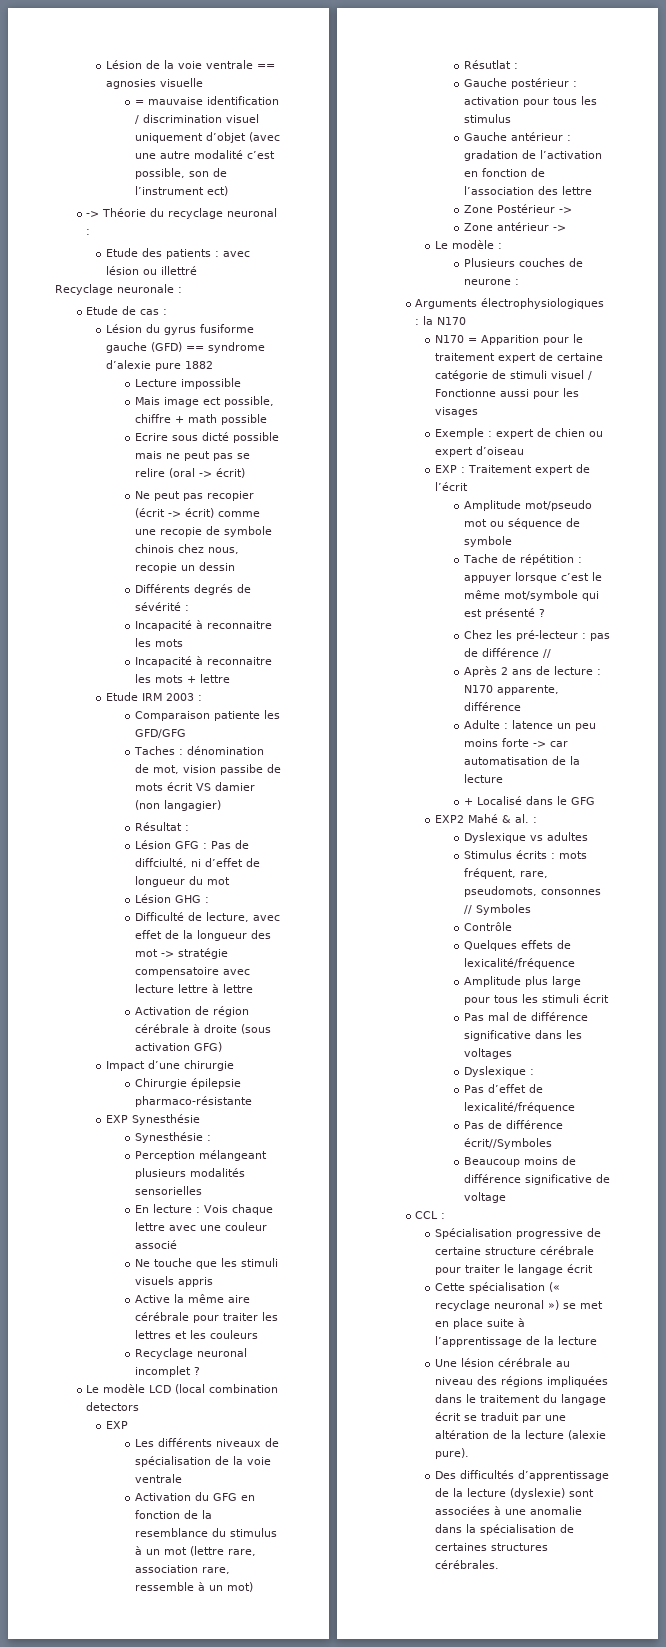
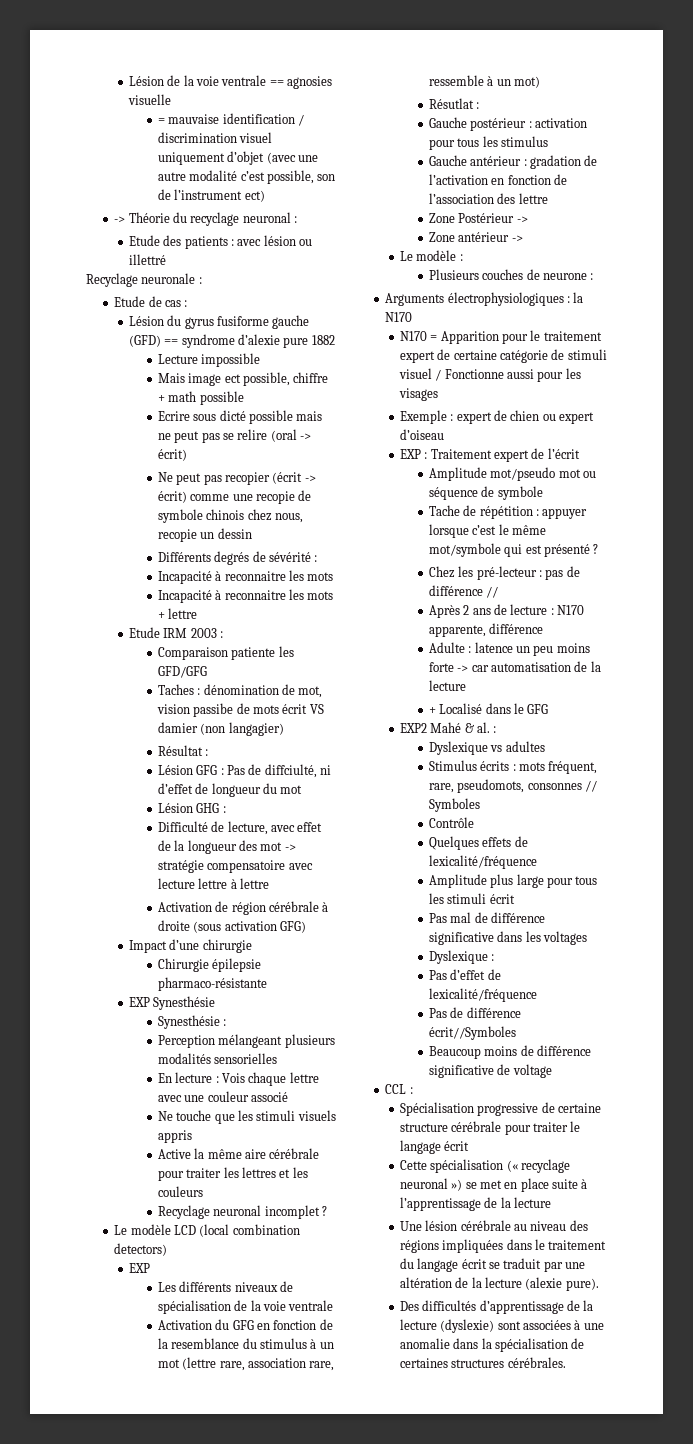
- Le modèle LCD (local combination detectors
+ Le modèle LCD (local combination detectors)

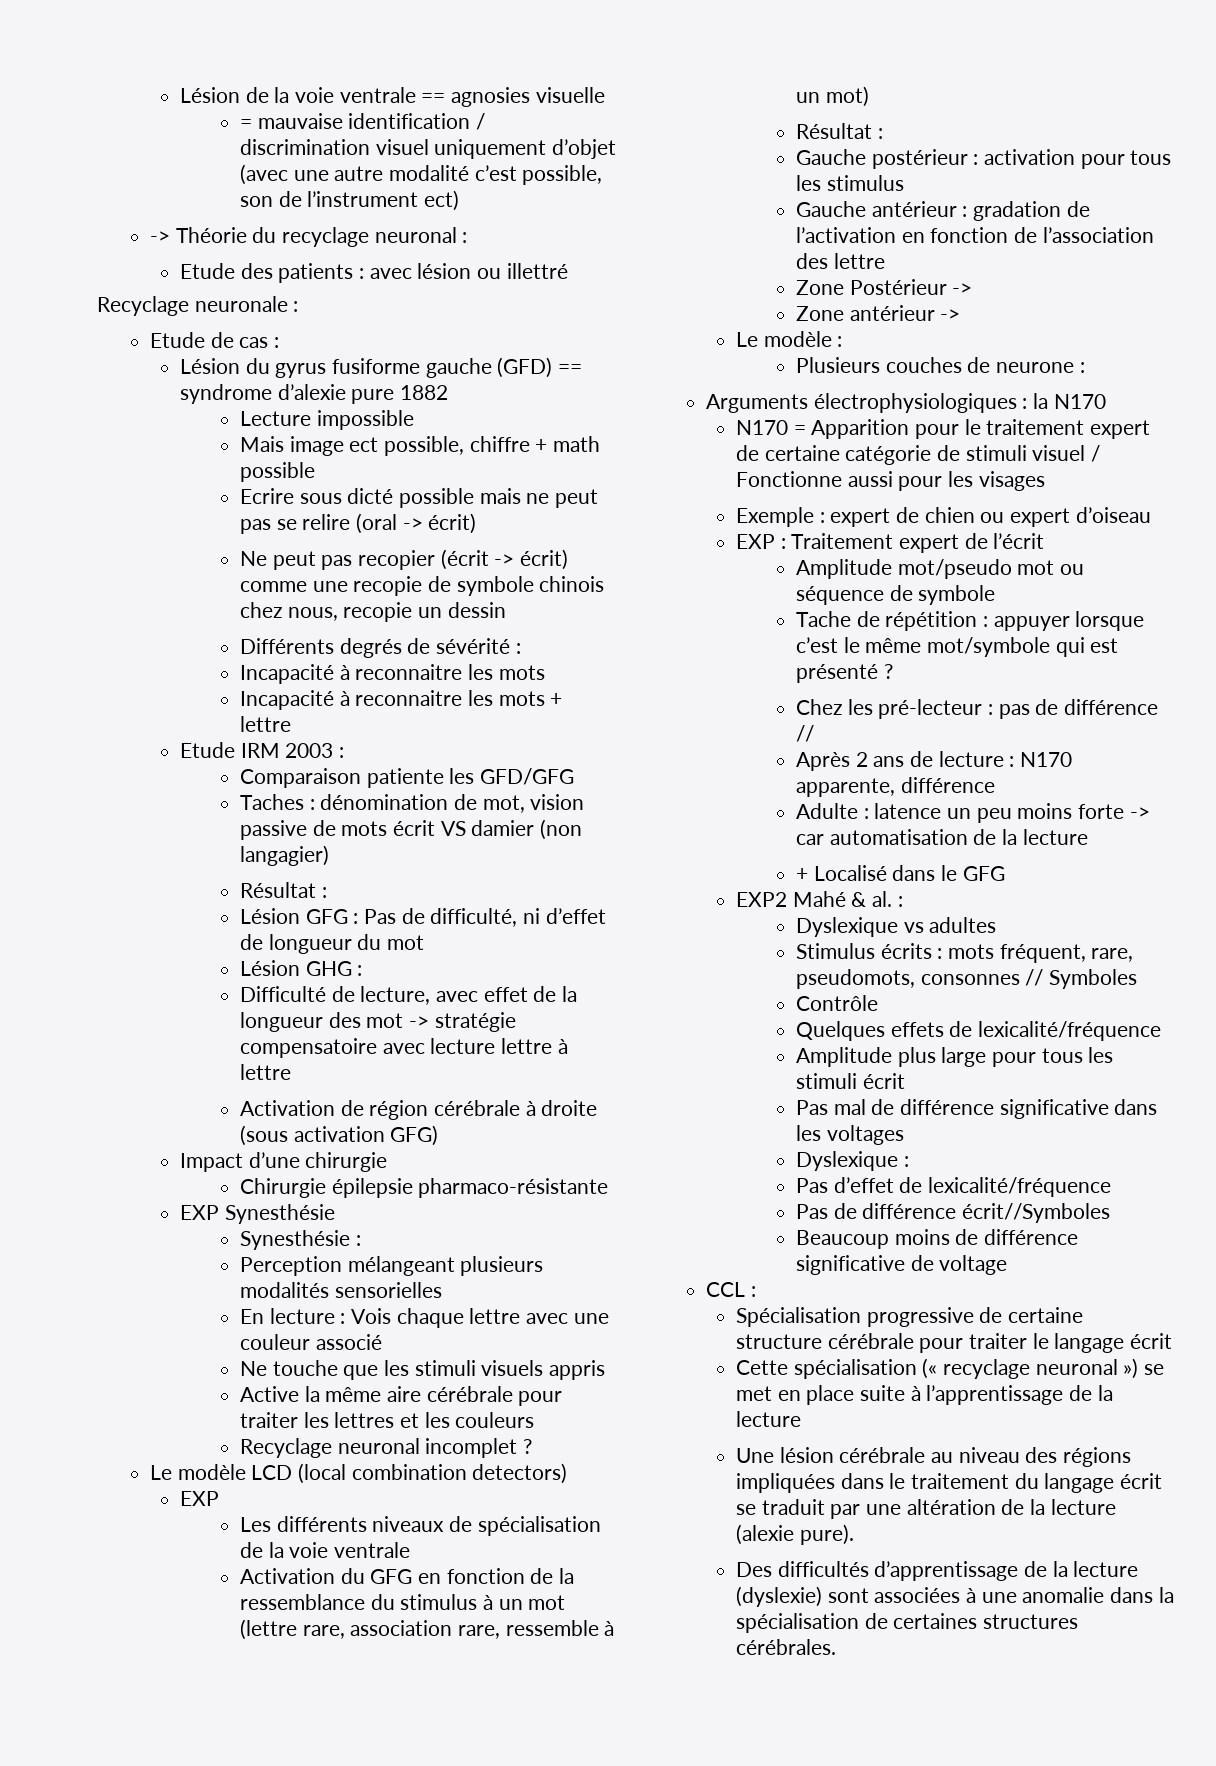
- Taches : dénomination de mot, vision passibe de mots écrit VS damier (non langagier)
+ Taches : dénomination de mot, vision passive de mots écrit VS damier (non langagier)
- Lésion GFG : Pas de diffciulté, ni d’effet de longueur du mot
+ Lésion GFG : Pas de difficulté, ni d’effet de longueur du mot
- Activation du GFG en fonction de la resemblance du stimulus à un mot (lettre rare, association rare, ressemble à un mot)
- Résutlat :
+ Activation du GFG en fonction de la ressemblance du stimulus à un mot (lettre rare, association rare, ressemble à un mot)
+ Résultat :

